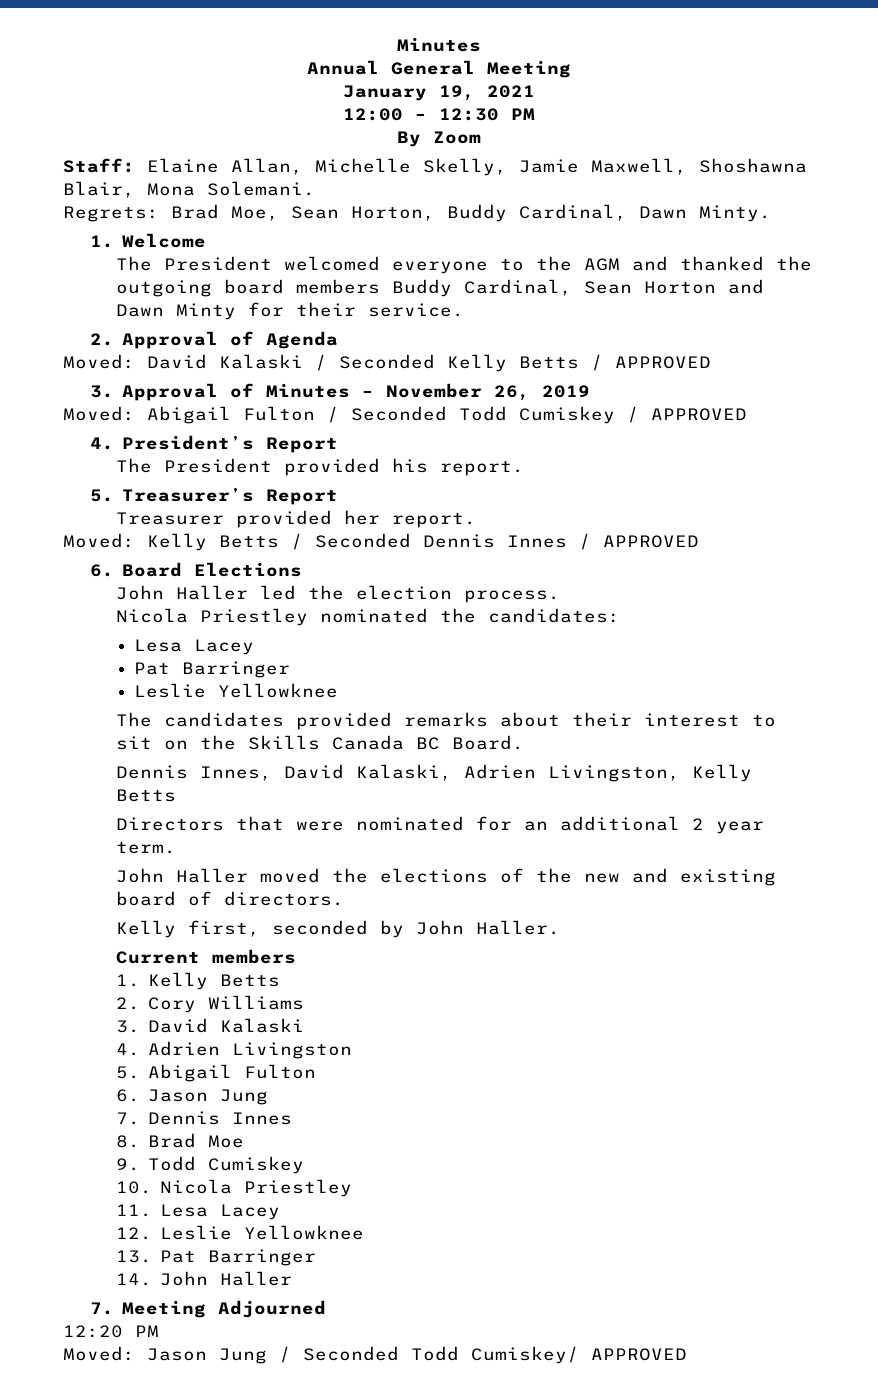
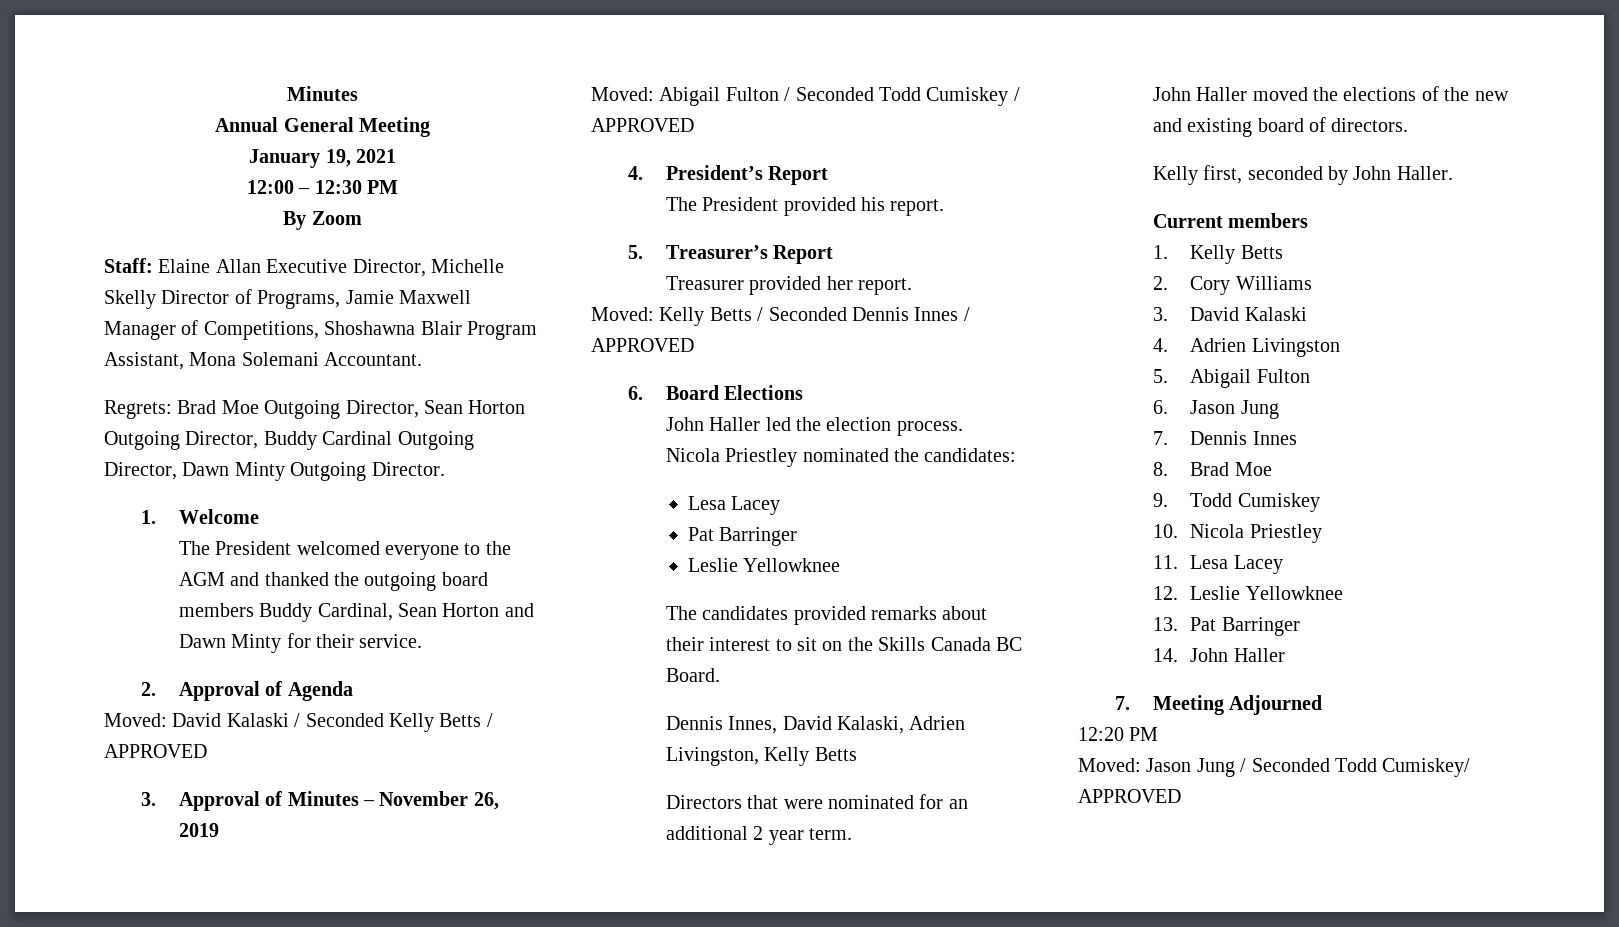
- Staff: Elaine Allan, Michelle Skelly, Jamie Maxwell, Shoshawna Blair, Mona Solemani.
- Regrets: Brad Moe, Sean Horton, Buddy Cardinal, Dawn Minty.
+ Staff: Elaine Allan Executive Director, Michelle Skelly Director of Programs, Jamie Maxwell Manager of Competitions, Shoshawna Blair Program Assistant, Mona Solemani Accountant.
+ Regrets: Brad Moe Outgoing Director, Sean Horton Outgoing Director, Buddy Cardinal Outgoing Director, Dawn Minty Outgoing Director.

